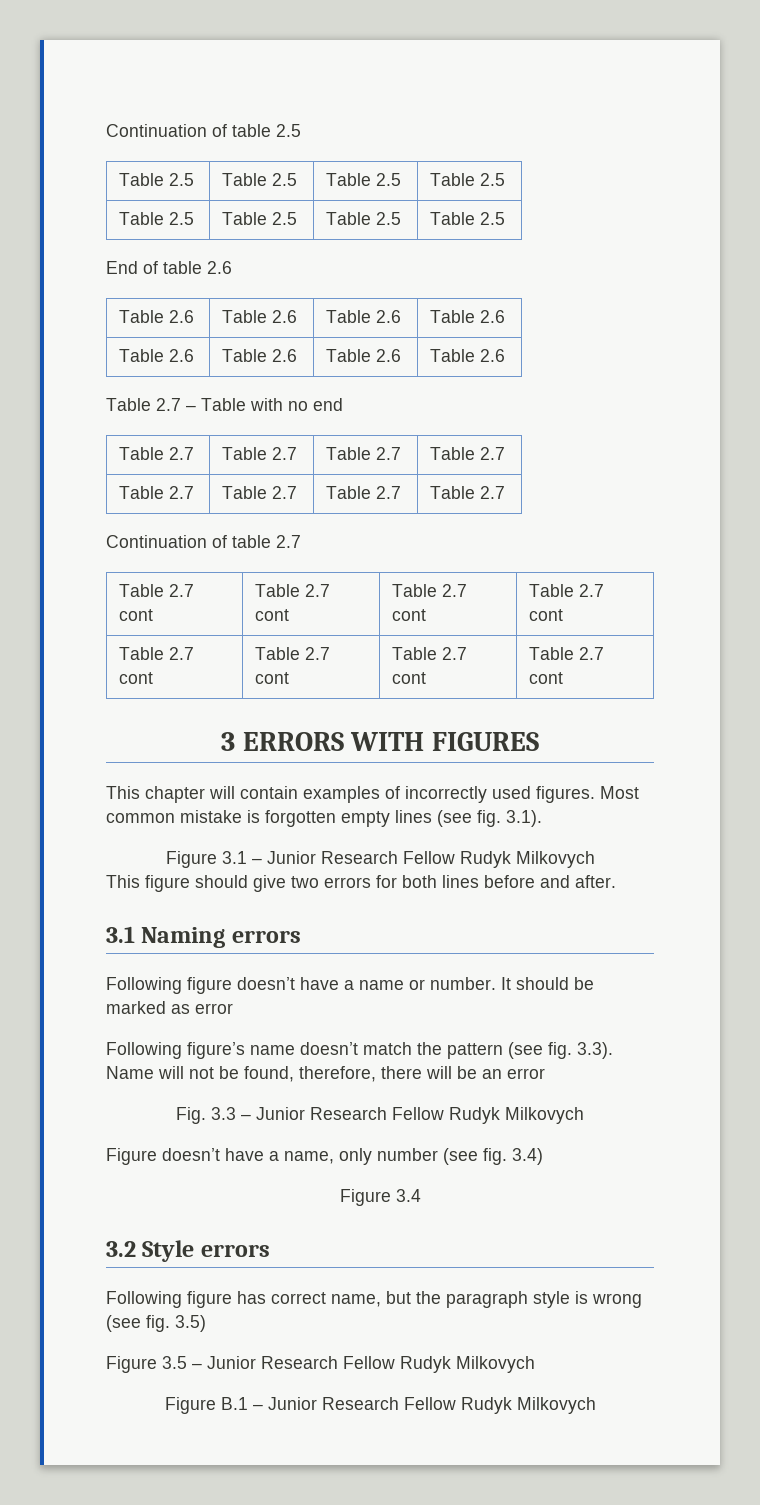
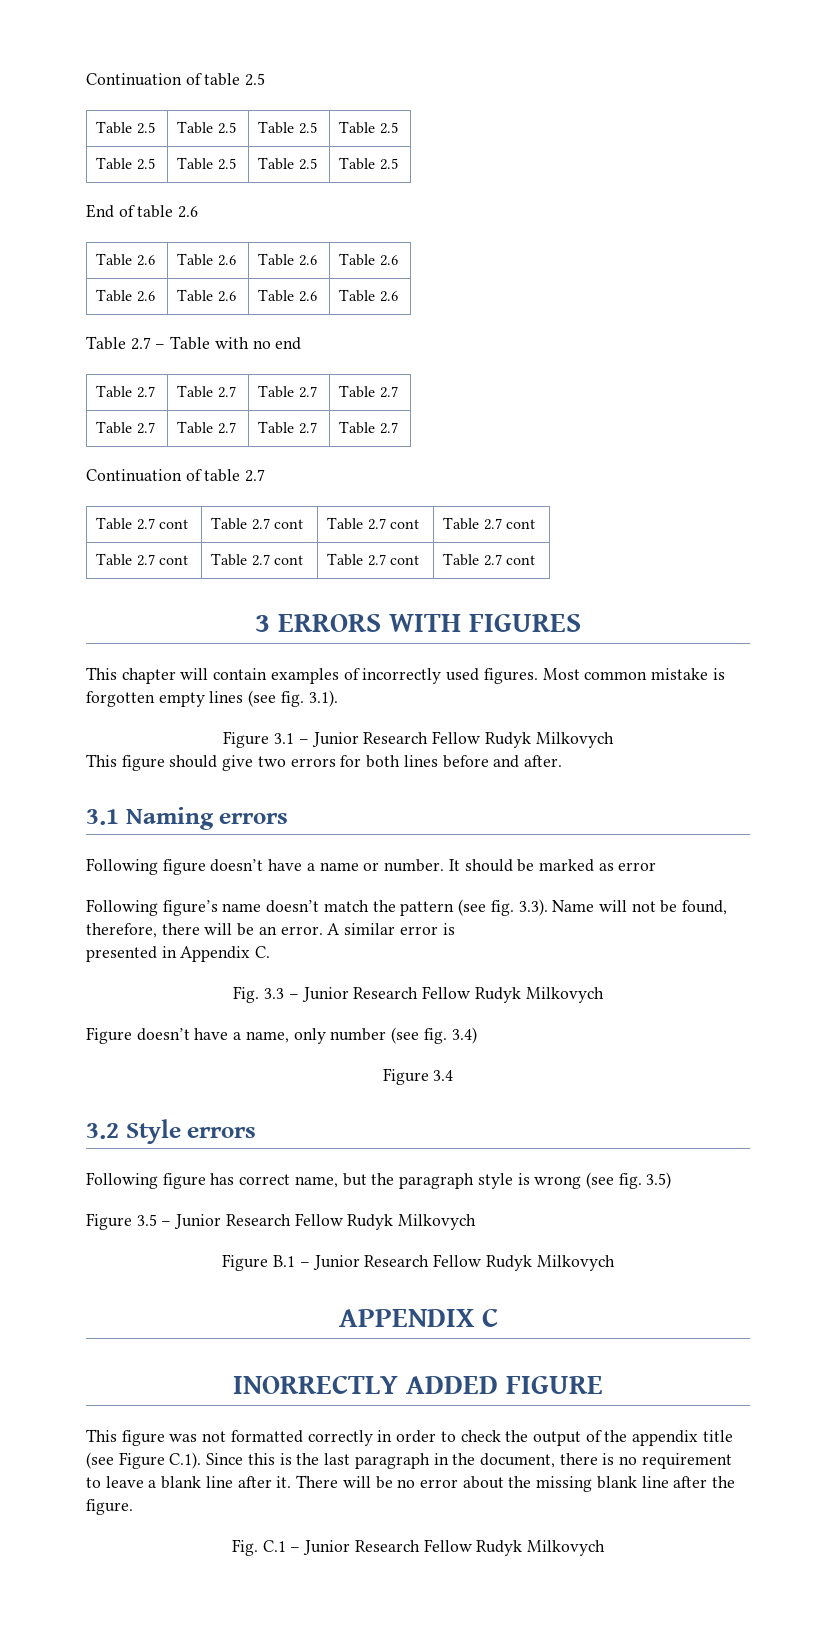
- Following figure’s name doesn’t match the pattern (see fig. 3.3). Name will not be found, therefore, there will be an error
+ Following figure’s name doesn’t match the pattern (see fig. 3.3). Name will not be found, therefore, there will be an error. A similar error is
+ presented in Appendix C.
+ APPENDIX C
+ INORRECTLY ADDED FIGURE
+ This figure was not formatted correctly in order to check the output of the appendix title (see Figure C.1). Since this is the last paragraph in the document, there is no requirement to leave a blank line after it. There will be no error about the missing blank line after the figure.
+ Fig. C.1 – Junior Research Fellow Rudyk Milkovych

